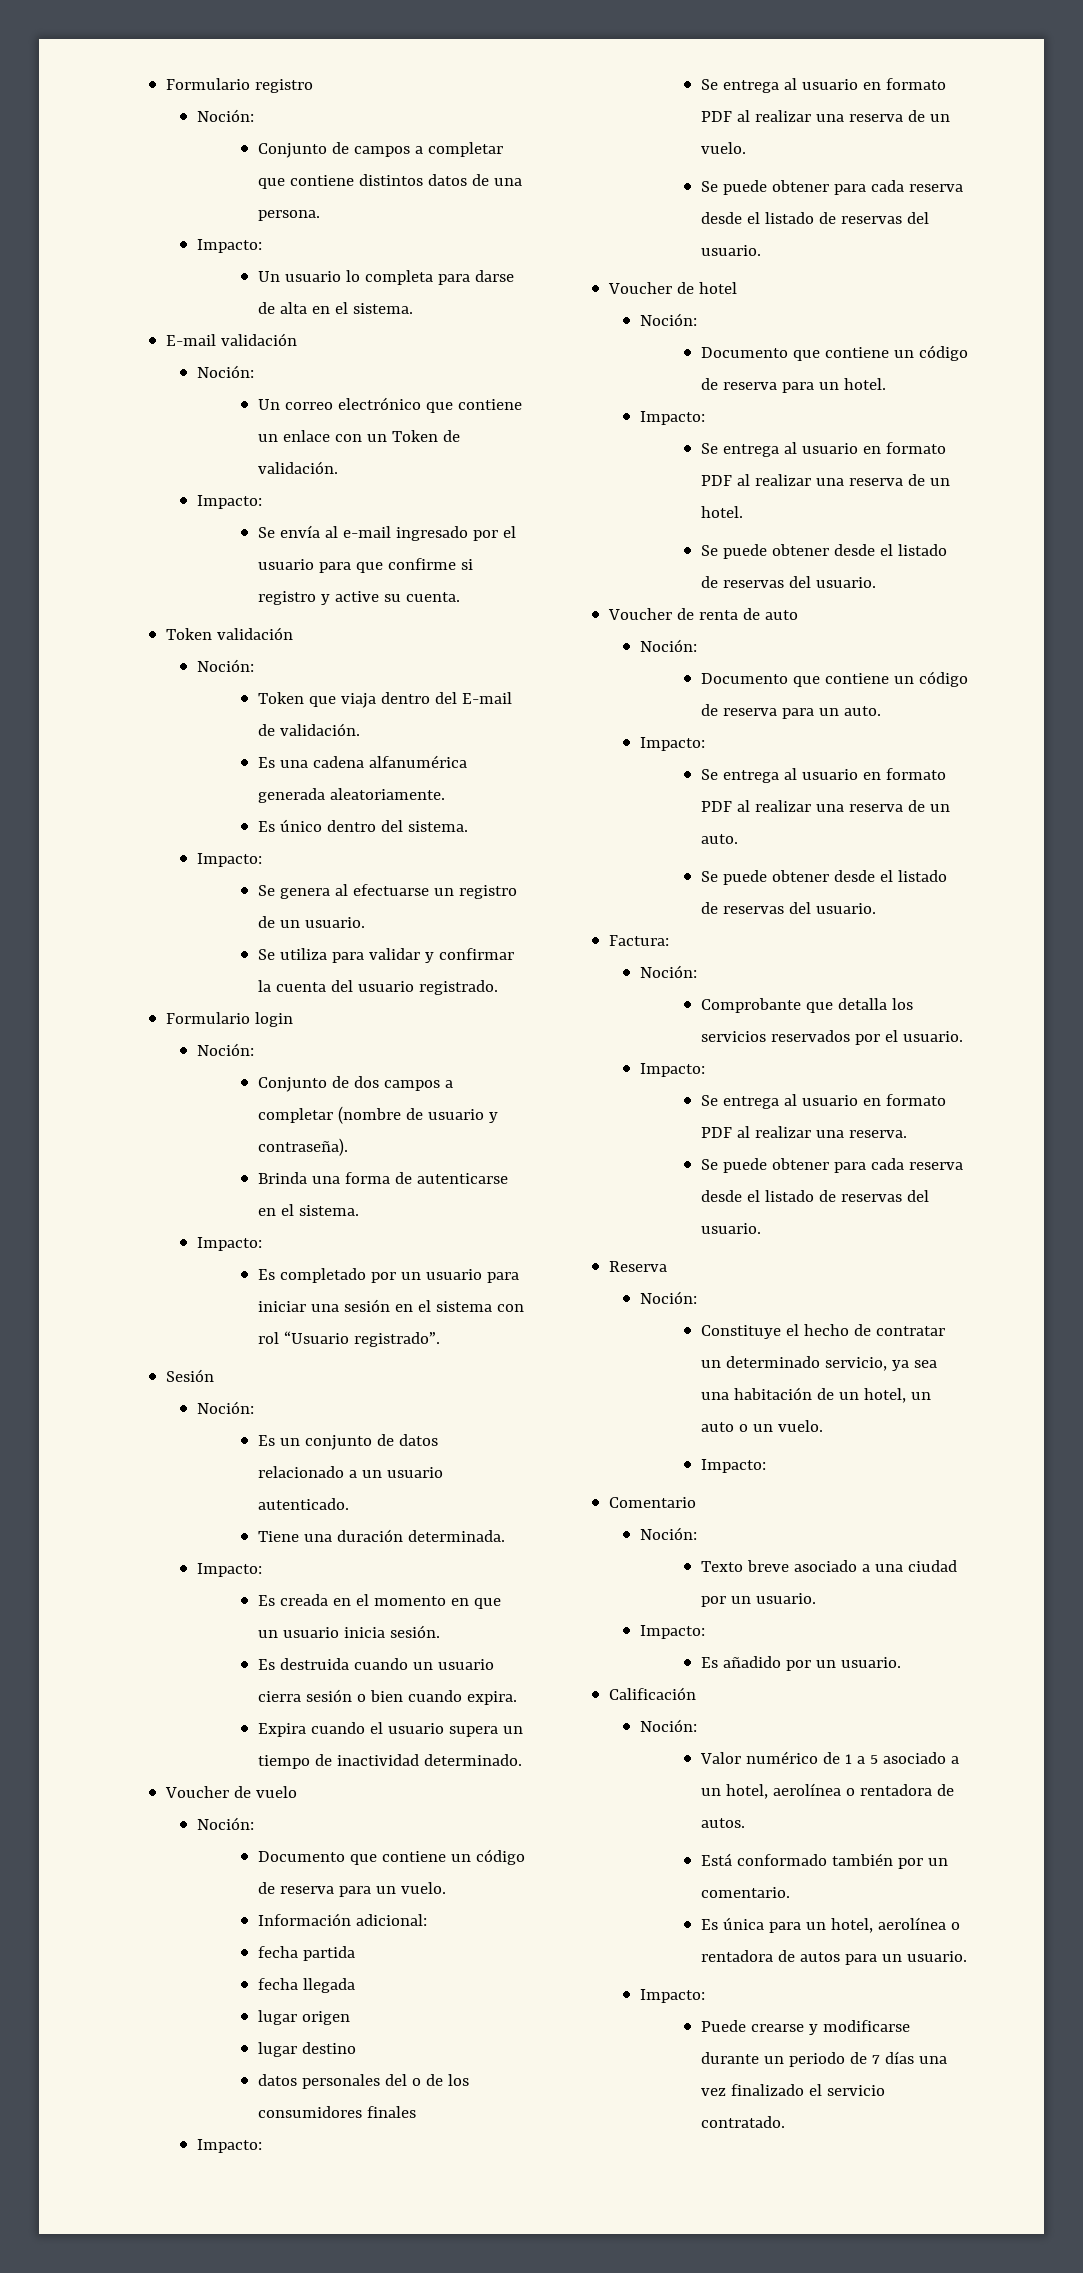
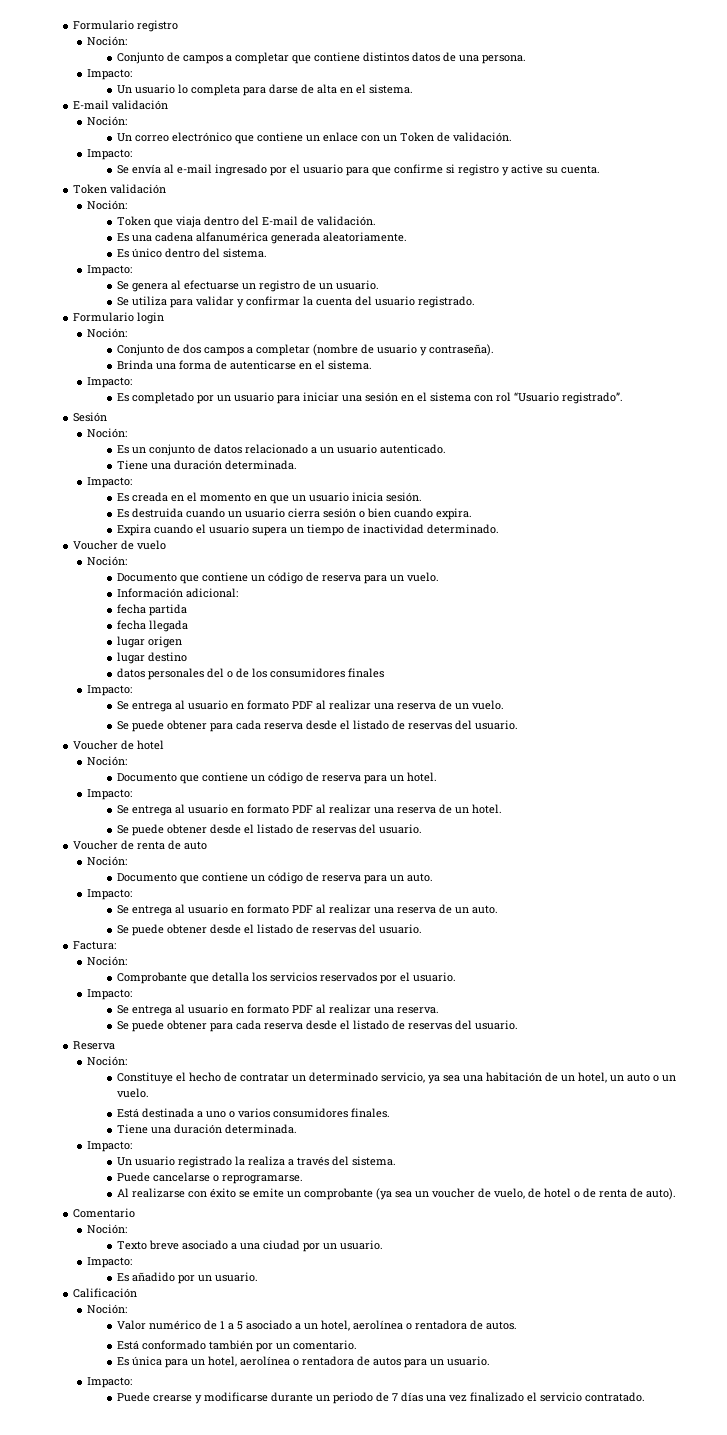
  Constituye el hecho de contratar un determinado servicio, ya sea una habitación de un hotel, un auto o un vuelo.
+ Está destinada a uno o varios consumidores finales.
+ Tiene una duración determinada.
  Impacto:
+ Un usuario registrado la realiza a través del sistema.
+ Puede cancelarse o reprogramarse.
+ Al realizarse con éxito se emite un comprobante (ya sea un voucher de vuelo, de hotel o de renta de auto).

